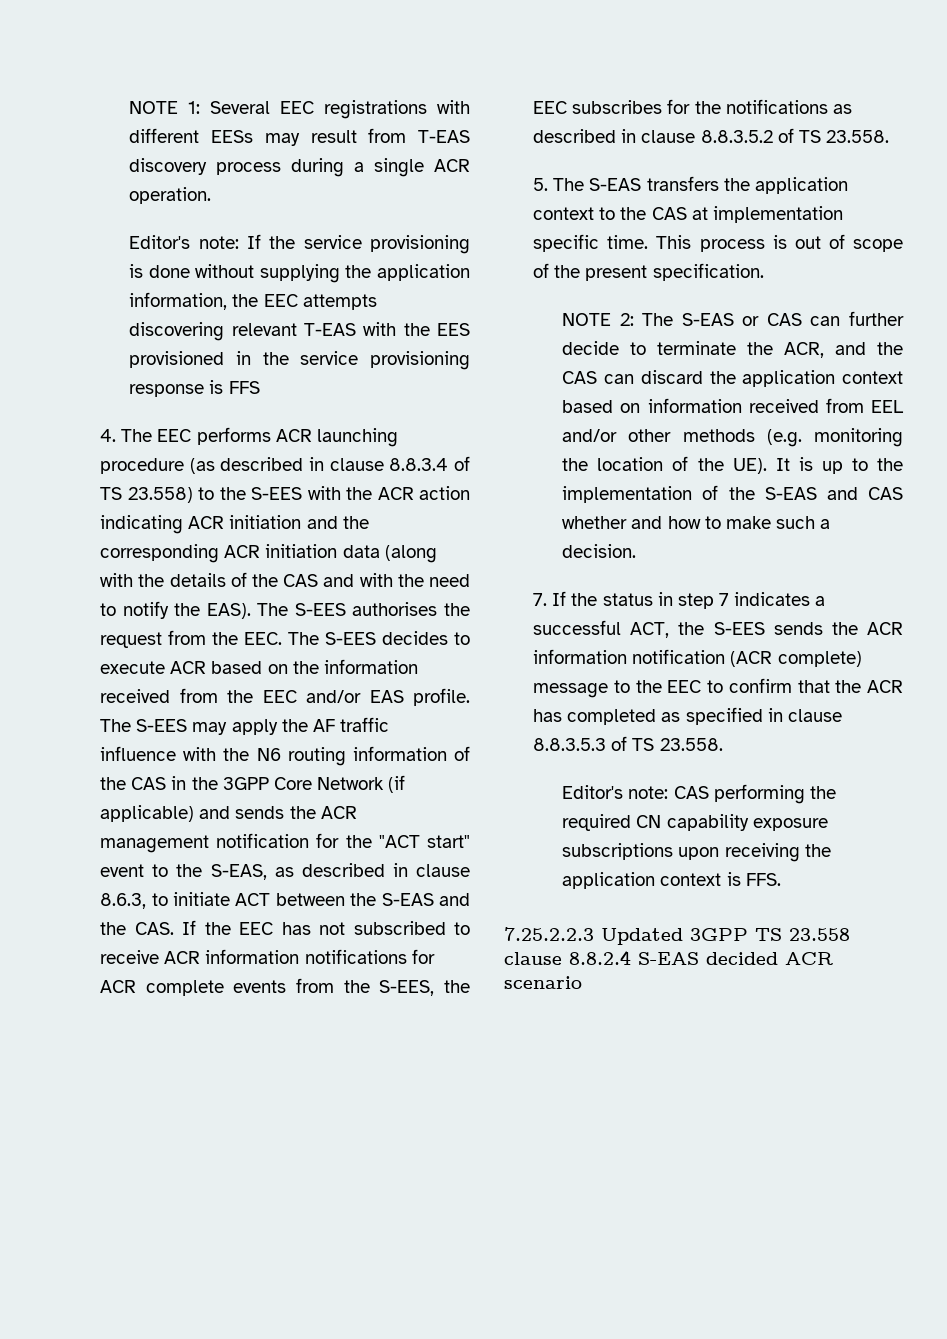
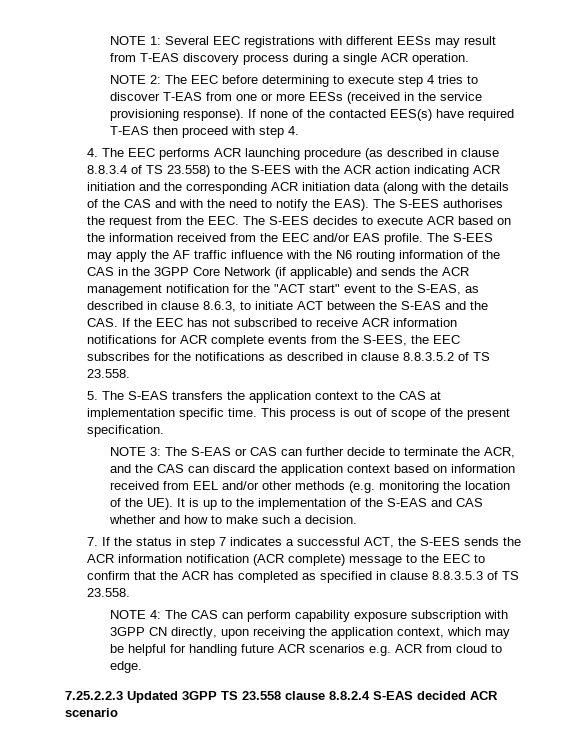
- Editor's note: If the service provisioning is done without supplying the application information, the EEC attempts discovering relevant T-EAS with the EES provisioned in the service provisioning response is FFS
+ NOTE 2: The EEC before determining to execute step 4 tries to discover T-EAS from one or more EESs (received in the service provisioning response). If none of the contacted EES(s) have required T-EAS then proceed with step 4.
- NOTE 2: The S-EAS or CAS can further decide to terminate the ACR, and the CAS can discard the application context based on information received from EEL and/or other methods (e.g. monitoring the location of the UE). It is up to the implementation of the S-EAS and CAS whether and how to make such a decision.
+ NOTE 3: The S-EAS or CAS can further decide to terminate the ACR, and the CAS can discard the application context based on information received from EEL and/or other methods (e.g. monitoring the location of the UE). It is up to the implementation of the S-EAS and CAS whether and how to make such a decision.
- Editor's note: CAS performing the required CN capability exposure subscriptions upon receiving the application context is FFS.
+ NOTE 4: The CAS can perform capability exposure subscription with 3GPP CN directly, upon receiving the application context, which may be helpful for handling future ACR scenarios e.g. ACR from cloud to edge.

